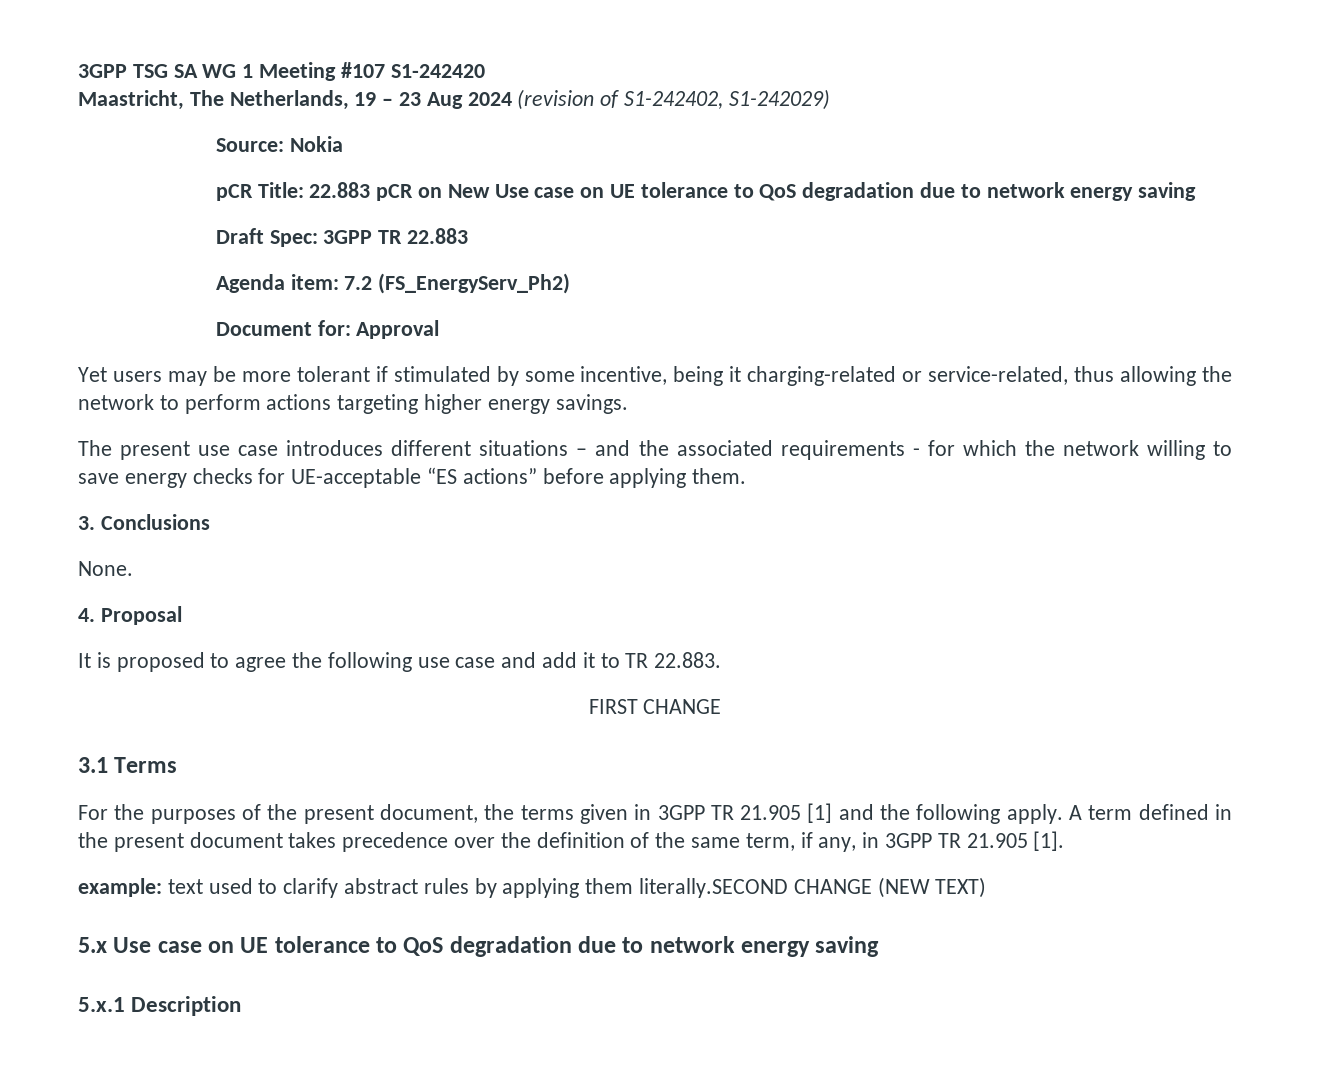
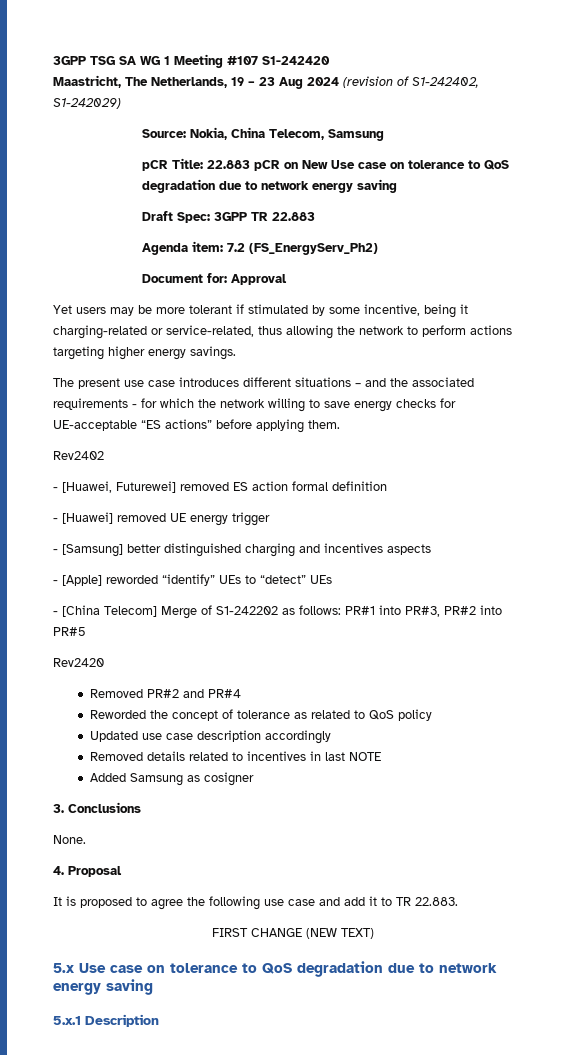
- Source: Nokia
+ Source: Nokia, China Telecom, Samsung
- pCR Title: 22.883 pCR on New Use case on UE tolerance to QoS degradation due to network energy saving
+ pCR Title: 22.883 pCR on New Use case on tolerance to QoS degradation due to network energy saving
+ Rev2402
+ - [Huawei, Futurewei] removed ES action formal definition
+ - [Huawei] removed UE energy trigger
+ - [Samsung] better distinguished charging and incentives aspects
+ - [Apple] reworded “identify” UEs to “detect” UEs
+ - [China Telecom] Merge of S1-242202 as follows: PR#1 into PR#3, PR#2 into PR#5
+ Rev2420
+ Removed PR#2 and PR#4
+ Reworded the concept of tolerance as related to QoS policy
+ Updated use case description accordingly
+ Removed details related to incentives in last NOTE
+ Added Samsung as cosigner
- FIRST CHANGE
- 3.1 Terms
- For the purposes of the present document, the terms given in 3GPP TR 21.905 [1] and the following apply. A term defined in the present document takes precedence over the definition of the same term, if any, in 3GPP TR 21.905 [1].
- example: text used to clarify abstract rules by applying them literally.SECOND CHANGE (NEW TEXT)
+ FIRST CHANGE (NEW TEXT)
- 5.x Use case on UE tolerance to QoS degradation due to network energy saving
+ 5.x Use case on tolerance to QoS degradation due to network energy saving

